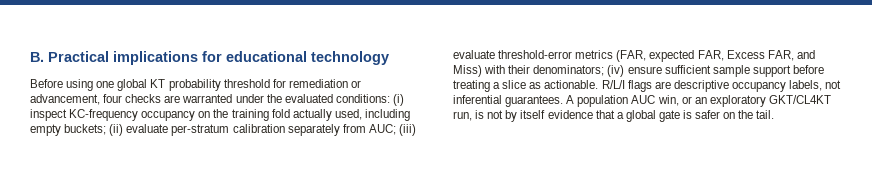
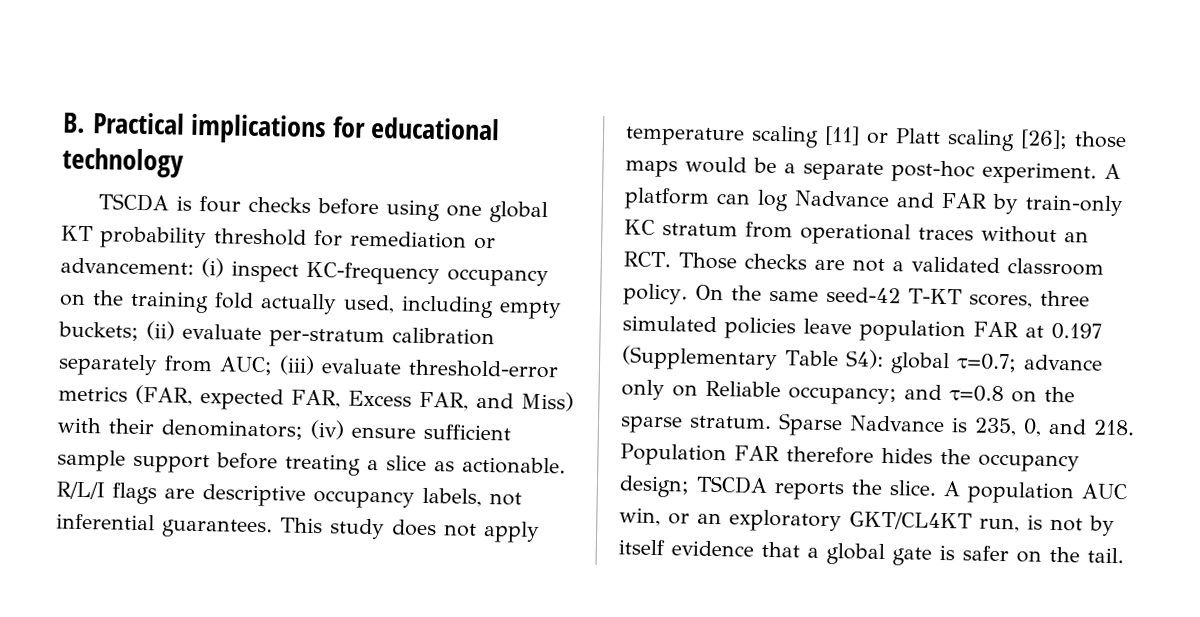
- Before using one global KT probability threshold for remediation or advancement, four checks are warranted under the evaluated conditions: (i) inspect KC-frequency occupancy on the training fold actually used, including empty buckets; (ii) evaluate per-stratum calibration separately from AUC; (iii) evaluate threshold-error metrics (FAR, expected FAR, Excess FAR, and Miss) with their denominators; (iv) ensure sufficient sample support before treating a slice as actionable.
+ TSCDA is four checks before using one global KT probability threshold for remediation or advancement: (i) inspect KC-frequency occupancy on the training fold actually used, including empty buckets; (ii) evaluate per-stratum calibration separately from AUC; (iii) evaluate threshold-error metrics (FAR, expected FAR, Excess FAR, and Miss) with their denominators; (iv) ensure sufficient sample support before treating a slice as actionable.
+ This study does not apply temperature scaling [11] or Platt scaling [26]; those maps would be a separate post-hoc experiment. A platform can log Nadvance and FAR by train-only KC stratum from operational traces without an RCT. Those checks are not a validated classroom policy. On the same seed-42 T-KT scores, three simulated policies leave population FAR at 0.197 (Supplementary Table S4): global τ=0.7; advance only on Reliable occupancy; and τ=0.8 on the sparse stratum. Sparse Nadvance is 235, 0, and 218. Population FAR therefore hides the occupancy design; TSCDA reports the slice.

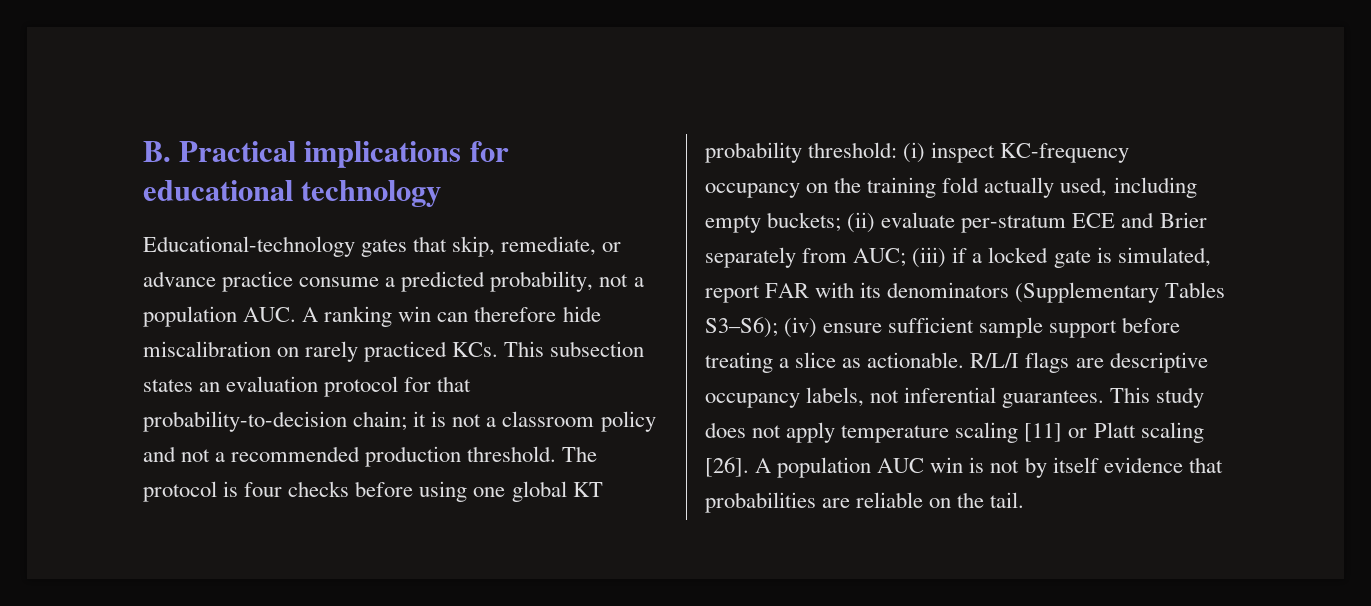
- TSCDA is four checks before using one global KT probability threshold for remediation or advancement: (i) inspect KC-frequency occupancy on the training fold actually used, including empty buckets; (ii) evaluate per-stratum calibration separately from AUC; (iii) evaluate threshold-error metrics (FAR, expected FAR, Excess FAR, and Miss) with their denominators; (iv) ensure sufficient sample support before treating a slice as actionable.
+ Educational-technology gates that skip, remediate, or advance practice consume a predicted probability, not a population AUC. A ranking win can therefore hide miscalibration on rarely practiced KCs. This subsection states an evaluation protocol for that probability-to-decision chain; it is not a classroom policy and not a recommended production threshold. The protocol is four checks before using one global KT probability threshold: (i) inspect KC-frequency occupancy on the training fold actually used, including empty buckets; (ii) evaluate per-stratum ECE and Brier separately from AUC; (iii) if a locked gate is simulated, report FAR with its denominators (Supplementary Tables S3–S6); (iv) ensure sufficient sample support before treating a slice as actionable.
- This study does not apply temperature scaling [11] or Platt scaling [26]; those maps would be a separate post-hoc experiment. A platform can log Nadvance and FAR by train-only KC stratum from operational traces without an RCT. Those checks are not a validated classroom policy. On the same seed-42 T-KT scores, three simulated policies leave population FAR at 0.197 (Supplementary Table S4): global τ=0.7; advance only on Reliable occupancy; and τ=0.8 on the sparse stratum. Sparse Nadvance is 235, 0, and 218. Population FAR therefore hides the occupancy design; TSCDA reports the slice. A population AUC win, or an exploratory GKT/CL4KT run, is not by itself evidence that a global gate is safer on the tail.
+ This study does not apply temperature scaling [11] or Platt scaling [26]. A population AUC win is not by itself evidence that probabilities are reliable on the tail.

